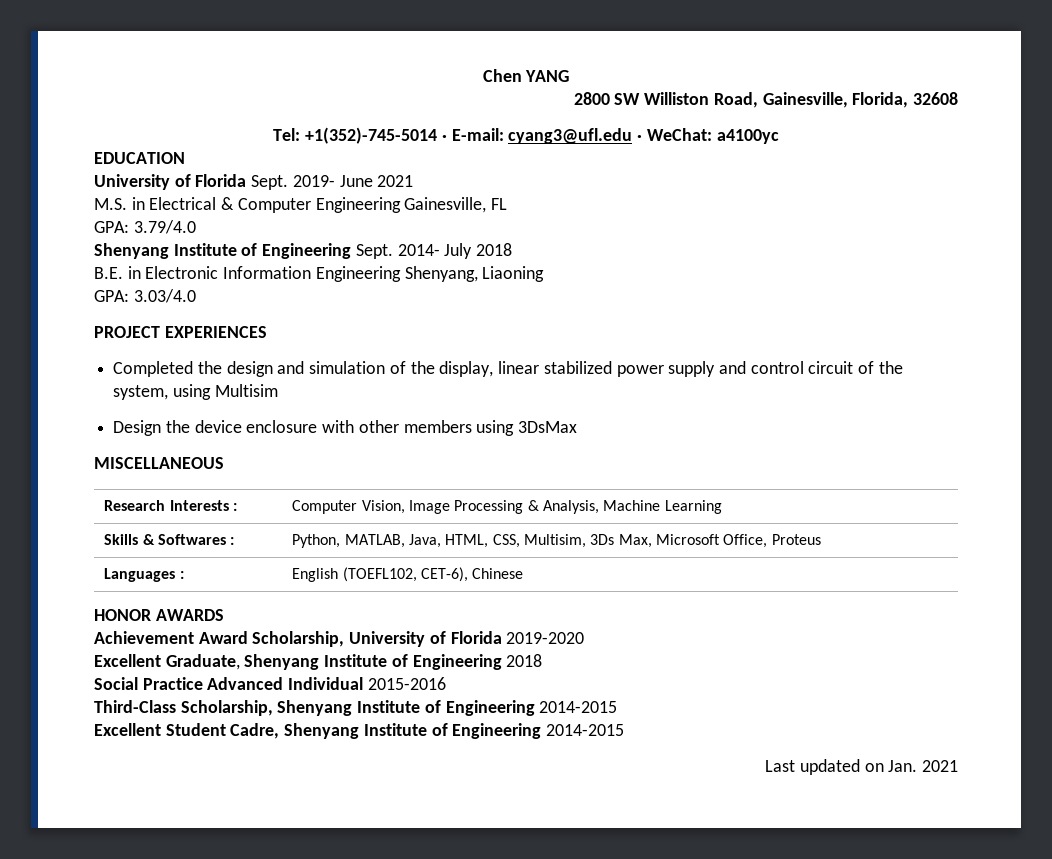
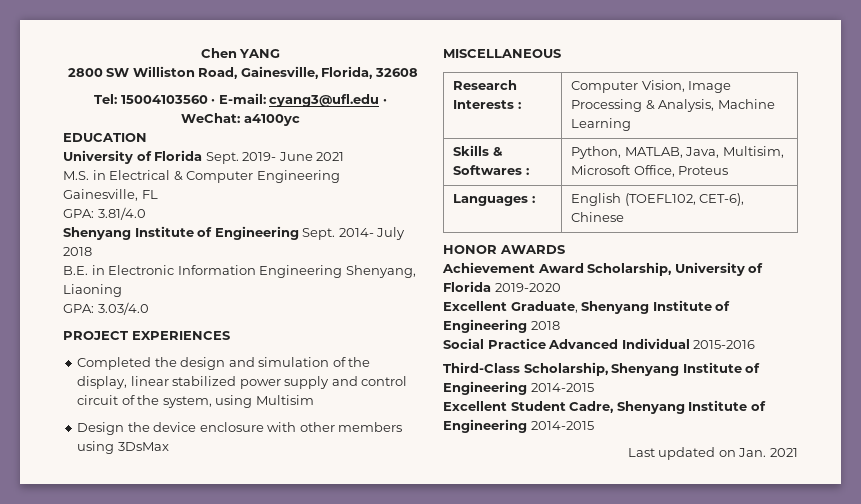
- Tel: +1(352)-745-5014 · E-mail: cyang3@ufl.edu · WeChat: a4100yc
+ Tel: 15004103560 · E-mail: cyang3@ufl.edu · WeChat: a4100yc
- GPA: 3.79/4.0
+ GPA: 3.81/4.0
- Skills & Softwares : | Python, MATLAB, Java, HTML, CSS, Multisim, 3Ds Max, Microsoft Office, Proteus
+ Skills & Softwares : | Python, MATLAB, Java, Multisim, Microsoft Office, Proteus

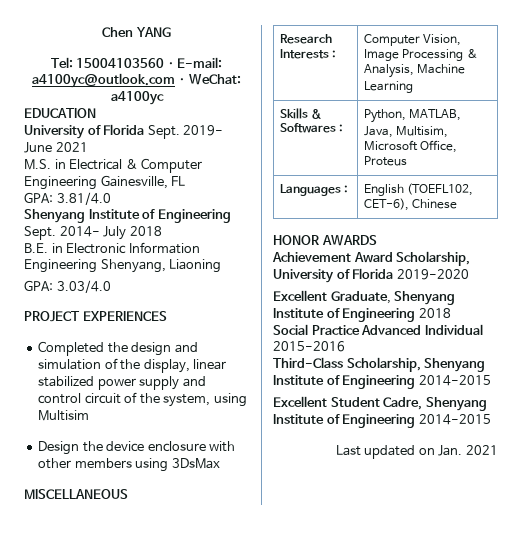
- 2800 SW Williston Road, Gainesville, Florida, 32608
- Tel: 15004103560 · E-mail: cyang3@ufl.edu · WeChat: a4100yc
+ Tel: 15004103560 · E-mail: a4100yc@outlook.com · WeChat: a4100yc

